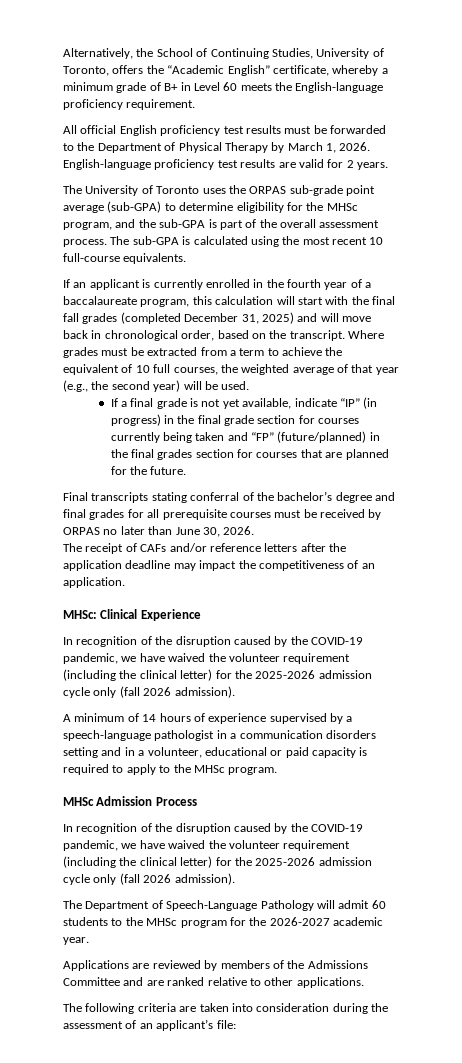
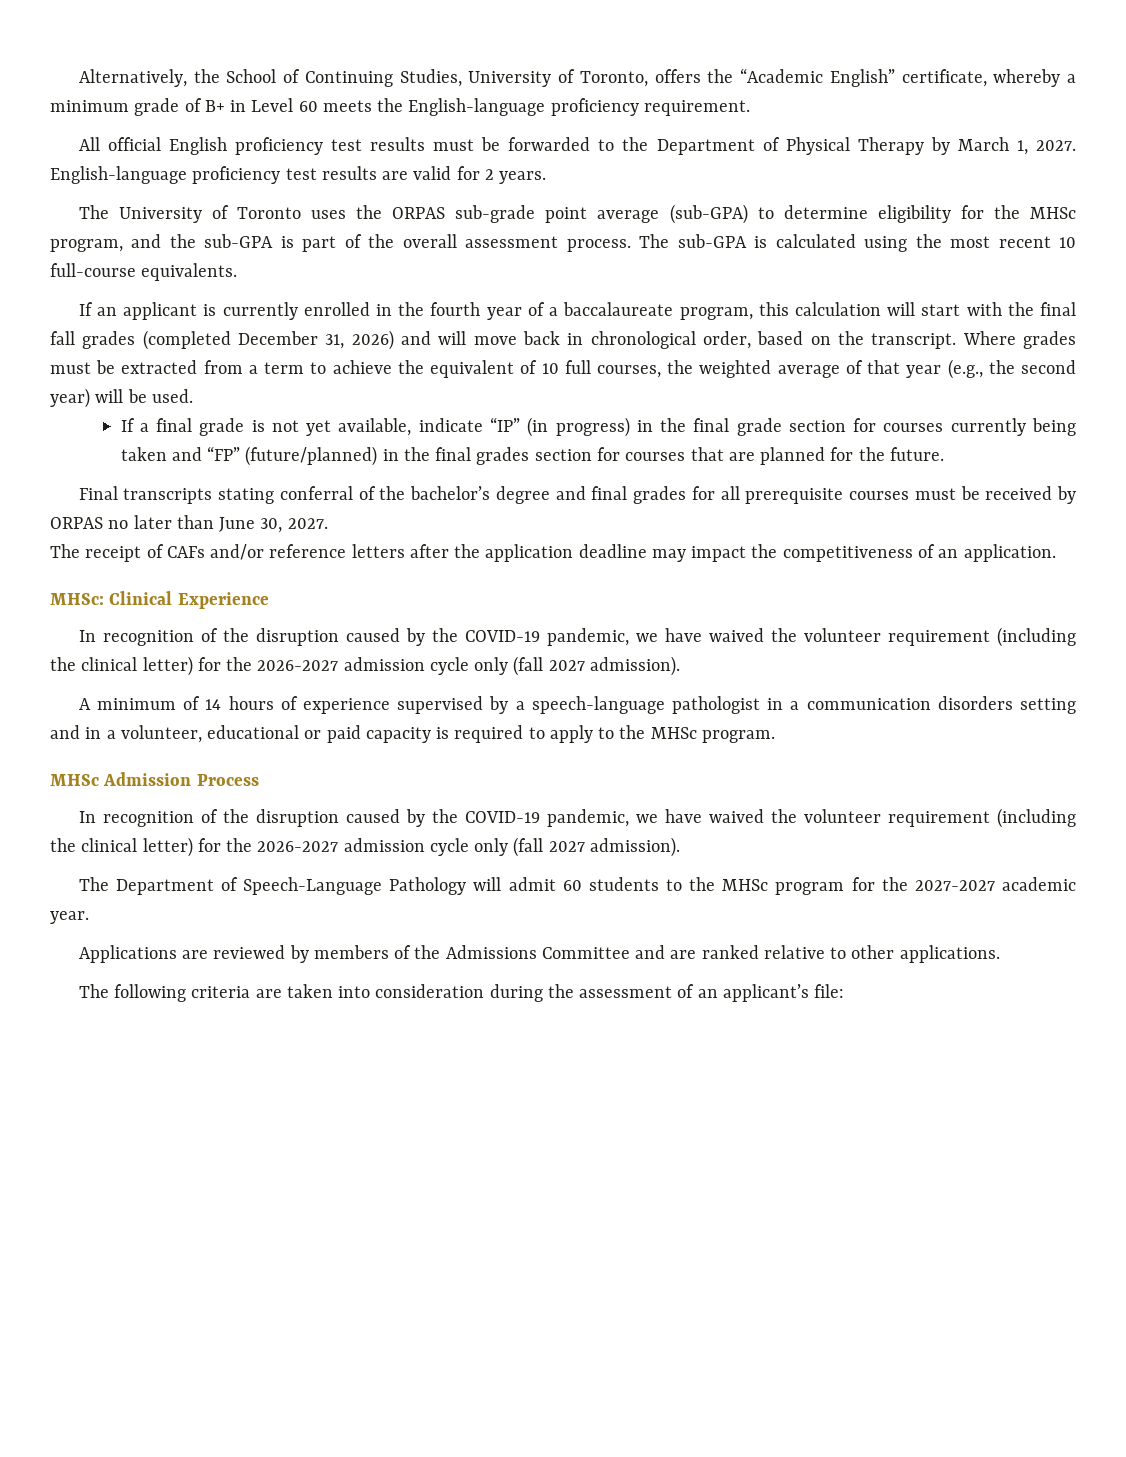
- All official English proficiency test results must be forwarded to the Department of Physical Therapy by March 1, 2026.
+ All official English proficiency test results must be forwarded to the Department of Physical Therapy by March 1, 2027.
- If an applicant is currently enrolled in the fourth year of a baccalaureate program, this calculation will start with the final fall grades (completed December 31, 2025) and will move back in chronological order, based on the transcript.
+ If an applicant is currently enrolled in the fourth year of a baccalaureate program, this calculation will start with the final fall grades (completed December 31, 2026) and will move back in chronological order, based on the transcript.
- Final transcripts stating conferral of the bachelor’s degree and final grades for all prerequisite courses must be received by ORPAS no later than June 30, 2026.
+ Final transcripts stating conferral of the bachelor’s degree and final grades for all prerequisite courses must be received by ORPAS no later than June 30, 2027.
  MHSc: Clinical Experience
- In recognition of the disruption caused by the COVID-19 pandemic, we have waived the volunteer requirement (including the clinical letter) for the 2025-2026 admission cycle only (fall 2026 admission).
+ In recognition of the disruption caused by the COVID-19 pandemic, we have waived the volunteer requirement (including the clinical letter) for the 2026-2027 admission cycle only (fall 2027 admission).
  MHSc Admission Process
- In recognition of the disruption caused by the COVID-19 pandemic, we have waived the volunteer requirement (including the clinical letter) for the 2025-2026 admission cycle only (fall 2026 admission).
+ In recognition of the disruption caused by the COVID-19 pandemic, we have waived the volunteer requirement (including the clinical letter) for the 2026-2027 admission cycle only (fall 2027 admission).
- The Department of Speech-Language Pathology will admit 60 students to the MHSc program for the 2026-2027 academic year.
+ The Department of Speech-Language Pathology will admit 60 students to the MHSc program for the 2027-2027 academic year.

